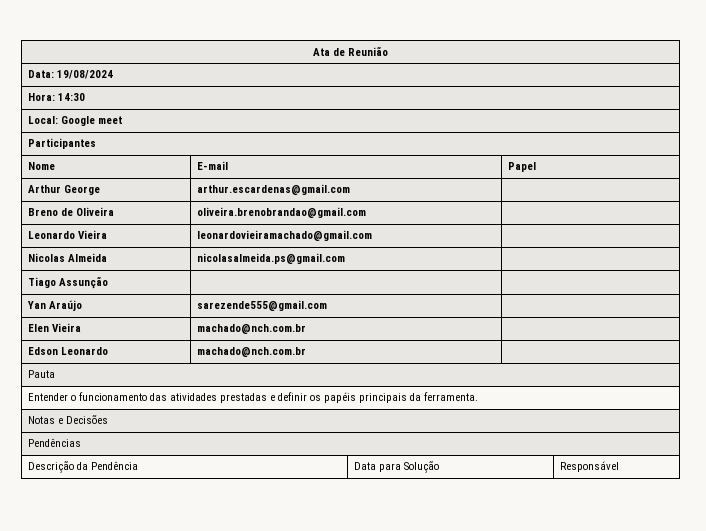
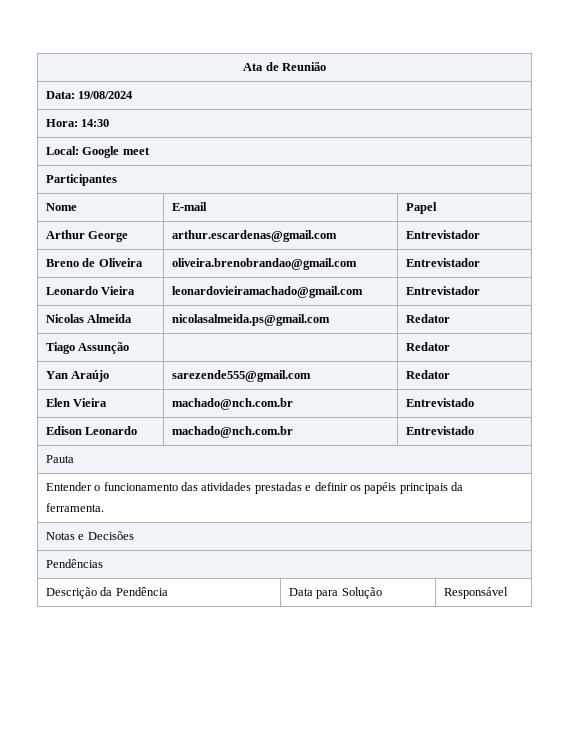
- Arthur George | arthur.escardenas@gmail.com |
+ Arthur George | arthur.escardenas@gmail.com | Entrevistador
- Breno de Oliveira | oliveira.brenobrandao@gmail.com |
+ Breno de Oliveira | oliveira.brenobrandao@gmail.com | Entrevistador
- Leonardo Vieira | leonardovieiramachado@gmail.com |
+ Leonardo Vieira | leonardovieiramachado@gmail.com | Entrevistador
- Nicolas Almeida | nicolasalmeida.ps@gmail.com |
+ Nicolas Almeida | nicolasalmeida.ps@gmail.com | Redator
- Tiago Assunção | |
+ Tiago Assunção | | Redator
- Yan Araújo | sarezende555@gmail.com |
+ Yan Araújo | sarezende555@gmail.com | Redator
- Elen Vieira | machado@nch.com.br |
- Edson Leonardo | machado@nch.com.br |
+ Elen Vieira | machado@nch.com.br | Entrevistado
+ Edison Leonardo | machado@nch.com.br | Entrevistado

